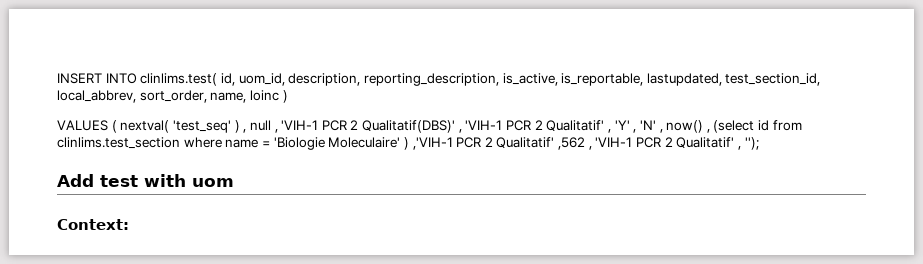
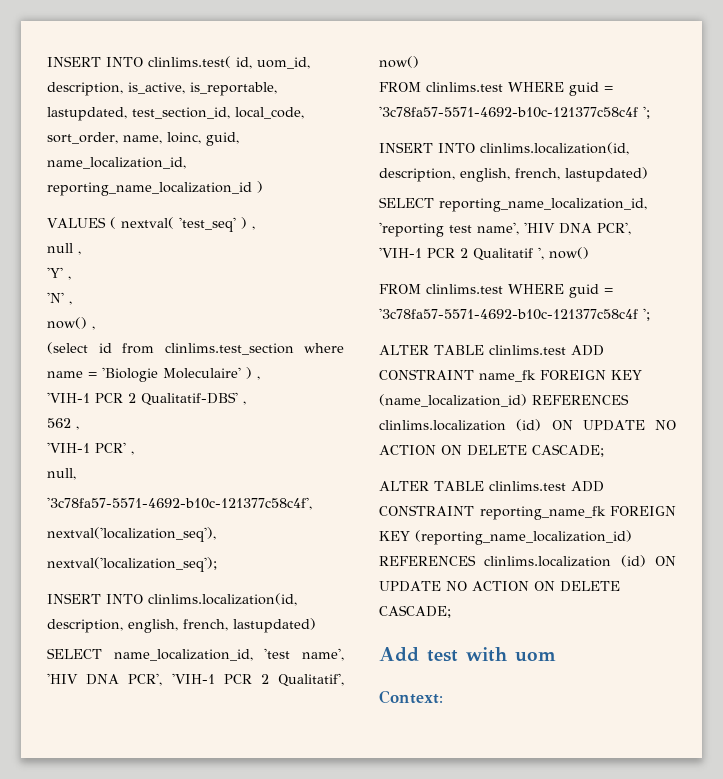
- INSERT INTO clinlims.test( id, uom_id, description, reporting_description, is_active, is_reportable, lastupdated, test_section_id, local_abbrev, sort_order, name, loinc )
+ INSERT INTO clinlims.test( id, uom_id, description, is_active, is_reportable, lastupdated, test_section_id, local_code, sort_order, name, loinc, guid, name_localization_id, reporting_name_localization_id )
- VALUES ( nextval( 'test_seq' ) , null , 'VIH-1 PCR 2 Qualitatif(DBS)' , 'VIH-1 PCR 2 Qualitatif' , 'Y' , 'N' , now() , (select id from clinlims.test_section where name = 'Biologie Moleculaire' ) ,'VIH-1 PCR 2 Qualitatif' ,562 , 'VIH-1 PCR 2 Qualitatif' , '');
+ VALUES ( nextval( 'test_seq' ) ,
+ null ,
+ 'Y' ,
+ 'N' ,
+ now() ,
+ (select id from clinlims.test_section where name = 'Biologie Moleculaire' ) ,
+ 'VIH-1 PCR 2 Qualitatif-DBS' ,
+ 562 ,
+ 'VIH-1 PCR' ,
+ null,
+ '3c78fa57-5571-4692-b10c-121377c58c4f',
+ nextval('localization_seq'),
+ nextval('localization_seq');
+ INSERT INTO clinlims.localization(id, description, english, french, lastupdated)
+ SELECT name_localization_id, 'test name', 'HIV DNA PCR', 'VIH-1 PCR 2 Qualitatif', now()
+ FROM clinlims.test WHERE guid = '3c78fa57-5571-4692-b10c-121377c58c4f ';
+ INSERT INTO clinlims.localization(id, description, english, french, lastupdated)
+ SELECT reporting_name_localization_id, 'reporting test name', 'HIV DNA PCR', 'VIH-1 PCR 2 Qualitatif ', now()
+ FROM clinlims.test WHERE guid = '3c78fa57-5571-4692-b10c-121377c58c4f ';
+ ALTER TABLE clinlims.test ADD CONSTRAINT name_fk FOREIGN KEY (name_localization_id) REFERENCES clinlims.localization (id) ON UPDATE NO ACTION ON DELETE CASCADE;
+ ALTER TABLE clinlims.test ADD CONSTRAINT reporting_name_fk FOREIGN KEY (reporting_name_localization_id) REFERENCES clinlims.localization (id) ON UPDATE NO ACTION ON DELETE CASCADE;

